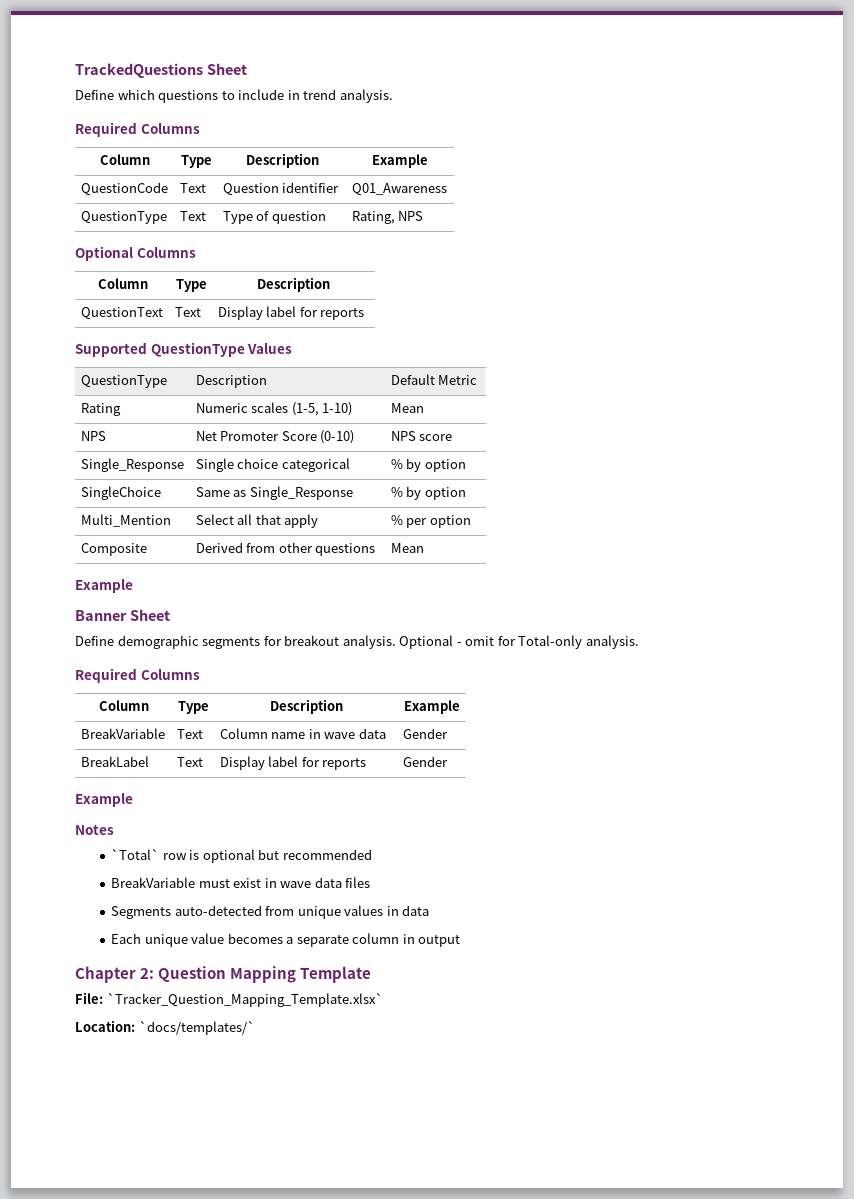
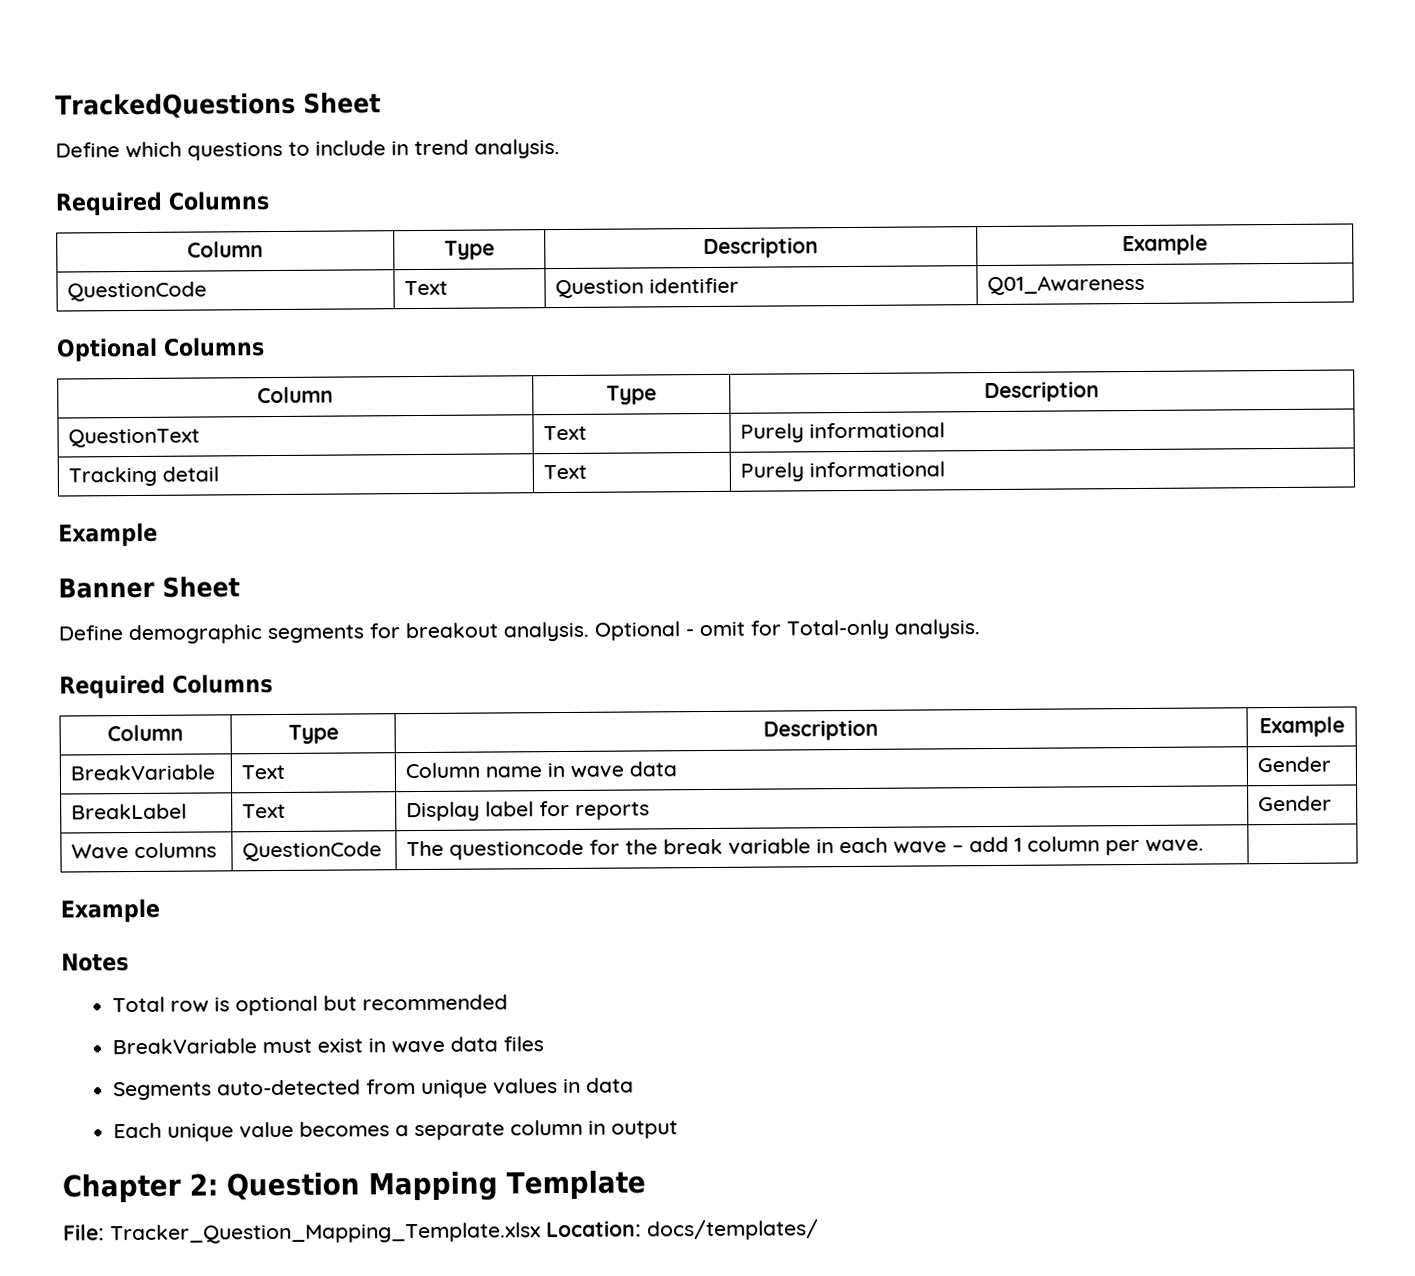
- QuestionType | Text | Type of question | Rating, NPS
- QuestionText | Text | Display label for reports
- Supported QuestionType Values
- QuestionType | Description | Default Metric
- Rating | Numeric scales (1-5, 1-10) | Mean
- NPS | Net Promoter Score (0-10) | NPS score
- Single_Response | Single choice categorical | % by option
- SingleChoice | Same as Single_Response | % by option
- Multi_Mention | Select all that apply | % per option
- Composite | Derived from other questions | Mean
+ QuestionText | Text | Purely informational
+ Tracking detail | Text | Purely informational
+ Wave columns | QuestionCode | The questioncode for the break variable in each wave – add 1 column per wave. |
- `Total` row is optional but recommended
+ Total row is optional but recommended
- File: `Tracker_Question_Mapping_Template.xlsx`
- Location: `docs/templates/`
+ File: Tracker_Question_Mapping_Template.xlsx Location: docs/templates/

